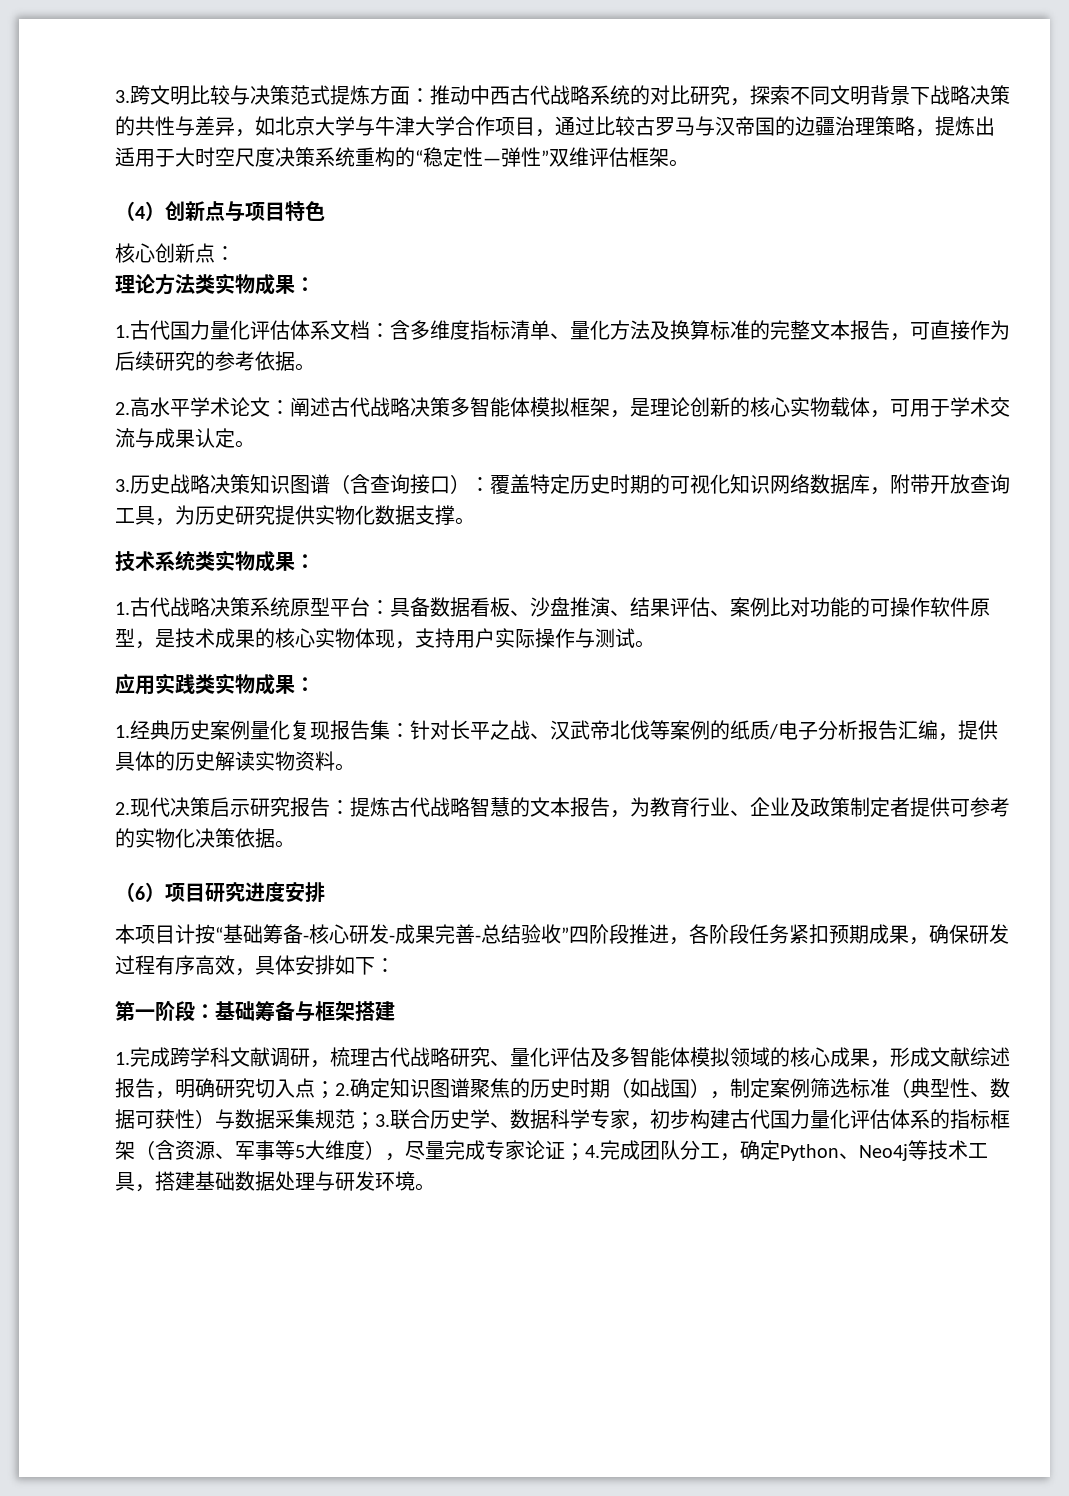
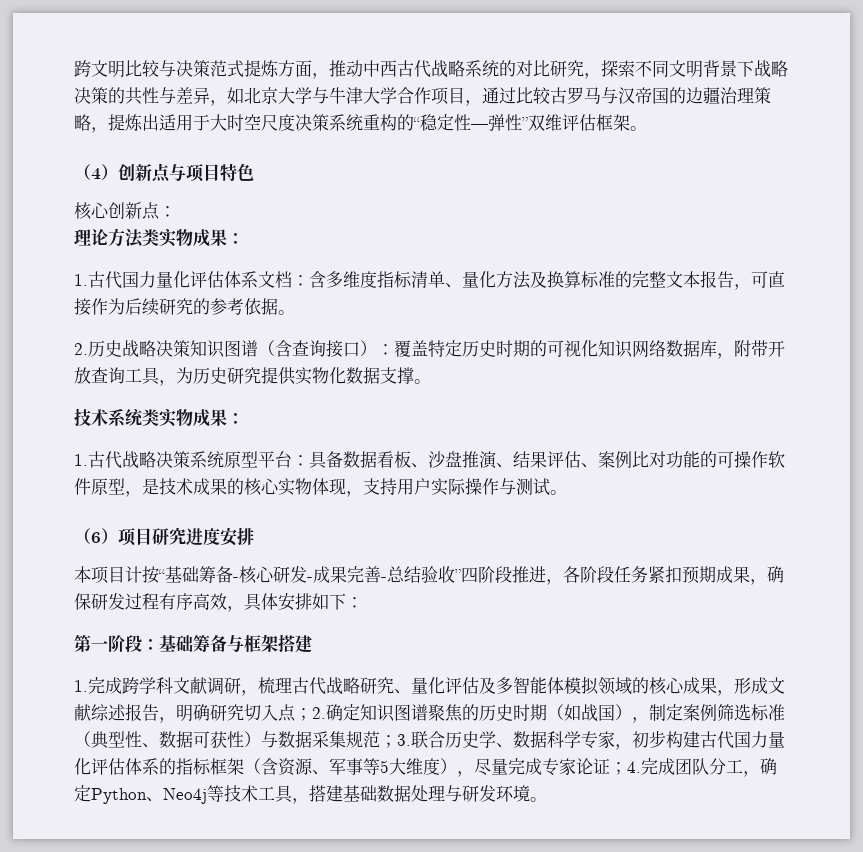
- 3.跨文明比较与决策范式提炼方面：推动中西古代战略系统的对比研究，探索不同文明背景下战略决策的共性与差异，如北京大学与牛津大学合作项目，通过比较古罗马与汉帝国的边疆治理策略，提炼出适用于大时空尺度决策系统重构的“稳定性—弹性”双维评估框架。
+ 跨文明比较与决策范式提炼方面，推动中西古代战略系统的对比研究，探索不同文明背景下战略决策的共性与差异，如北京大学与牛津大学合作项目，通过比较古罗马与汉帝国的边疆治理策略，提炼出适用于大时空尺度决策系统重构的“稳定性—弹性”双维评估框架。
- 2.高水平学术论文：阐述古代战略决策多智能体模拟框架，是理论创新的核心实物载体，可用于学术交流与成果认定。
- 3.历史战略决策知识图谱（含查询接口）：覆盖特定历史时期的可视化知识网络数据库，附带开放查询工具，为历史研究提供实物化数据支撑。
+ 2.历史战略决策知识图谱（含查询接口）：覆盖特定历史时期的可视化知识网络数据库，附带开放查询工具，为历史研究提供实物化数据支撑。
- 应用实践类实物成果：
- 1.经典历史案例量化复现报告集：针对长平之战、汉武帝北伐等案例的纸质/电子分析报告汇编，提供具体的历史解读实物资料。
- 2.现代决策启示研究报告：提炼古代战略智慧的文本报告，为教育行业、企业及政策制定者提供可参考的实物化决策依据。

